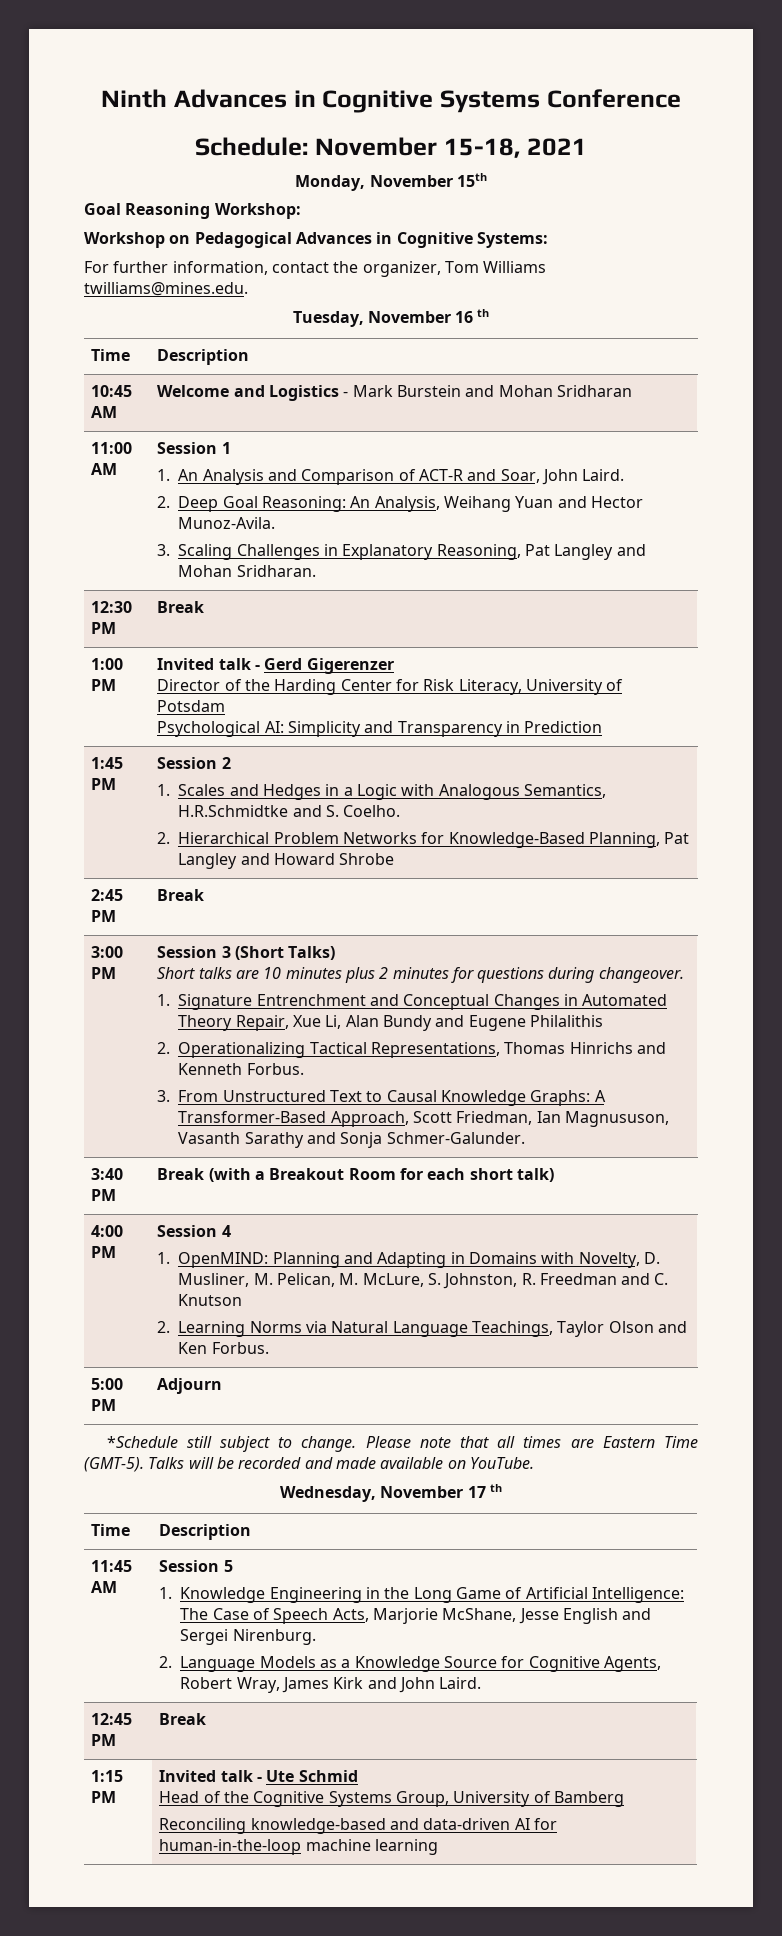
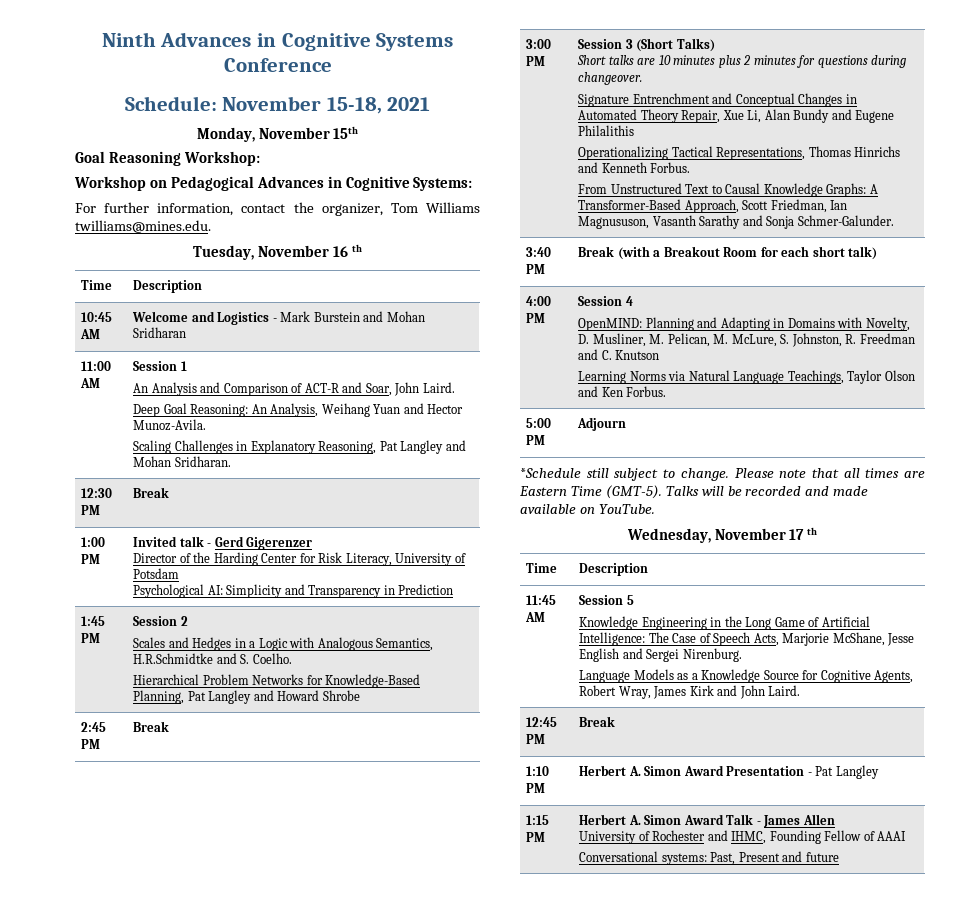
  11:00 AM | Session 1
- 1. An Analysis and Comparison of ACT-R and Soar, John Laird.
- 2. Deep Goal Reasoning: An Analysis, Weihang Yuan and Hector Munoz-Avila.
- 3. Scaling Challenges in Explanatory Reasoning, Pat Langley and Mohan Sridharan.
+ An Analysis and Comparison of ACT-R and Soar, John Laird.
+ Deep Goal Reasoning: An Analysis, Weihang Yuan and Hector Munoz-Avila.
+ Scaling Challenges in Explanatory Reasoning, Pat Langley and Mohan Sridharan.
  1:45 PM | Session 2
- 1. Scales and Hedges in a Logic with Analogous Semantics, H.R.Schmidtke and S. Coelho.
- 2. Hierarchical Problem Networks for Knowledge-Based Planning, Pat Langley and Howard Shrobe
+ Scales and Hedges in a Logic with Analogous Semantics, H.R.Schmidtke and S. Coelho.
+ Hierarchical Problem Networks for Knowledge-Based Planning, Pat Langley and Howard Shrobe
- 1. Signature Entrenchment and Conceptual Changes in Automated Theory Repair, Xue Li, Alan Bundy and Eugene Philalithis
+ Signature Entrenchment and Conceptual Changes in Automated Theory Repair, Xue Li, Alan Bundy and Eugene Philalithis
- 2. Operationalizing Tactical Representations, Thomas Hinrichs and Kenneth Forbus.
+ Operationalizing Tactical Representations, Thomas Hinrichs and Kenneth Forbus.
- 3. From Unstructured Text to Causal Knowledge Graphs: A Transformer-Based Approach, Scott Friedman, Ian Magnususon, Vasanth Sarathy and Sonja Schmer-Galunder.
+ From Unstructured Text to Causal Knowledge Graphs: A Transformer-Based Approach, Scott Friedman, Ian Magnususon, Vasanth Sarathy and Sonja Schmer-Galunder.
  4:00 PM | Session 4
- 1. OpenMIND: Planning and Adapting in Domains with Novelty, D. Musliner, M. Pelican, M. McLure, S. Johnston, R. Freedman and C. Knutson
- 2. Learning Norms via Natural Language Teachings, Taylor Olson and Ken Forbus.
+ OpenMIND: Planning and Adapting in Domains with Novelty, D. Musliner, M. Pelican, M. McLure, S. Johnston, R. Freedman and C. Knutson
+ Learning Norms via Natural Language Teachings, Taylor Olson and Ken Forbus.
- 1. Knowledge Engineering in the Long Game of Artificial Intelligence: The Case of Speech Acts, Marjorie McShane, Jesse English and Sergei Nirenburg.
+ Knowledge Engineering in the Long Game of Artificial Intelligence: The Case of Speech Acts, Marjorie McShane, Jesse English and Sergei Nirenburg.
- 2. Language Models as a Knowledge Source for Cognitive Agents, Robert Wray, James Kirk and John Laird.
+ Language Models as a Knowledge Source for Cognitive Agents, Robert Wray, James Kirk and John Laird.
- 1:15 PM | Invited talk - Ute Schmid
- Head of the Cognitive Systems Group, University of Bamberg
- Reconciling knowledge-based and data-driven AI for human-in-the-loop machine learning
+ 1:10 PM | Herbert A. Simon Award Presentation - Pat Langley
+ 1:15 PM | Herbert A. Simon Award Talk - James Allen
+ University of Rochester and IHMC, Founding Fellow of AAAI
+ Conversational systems: Past, Present and future

